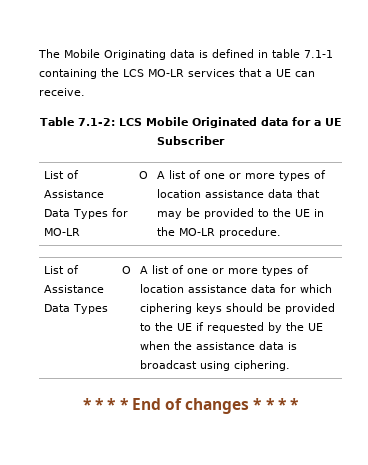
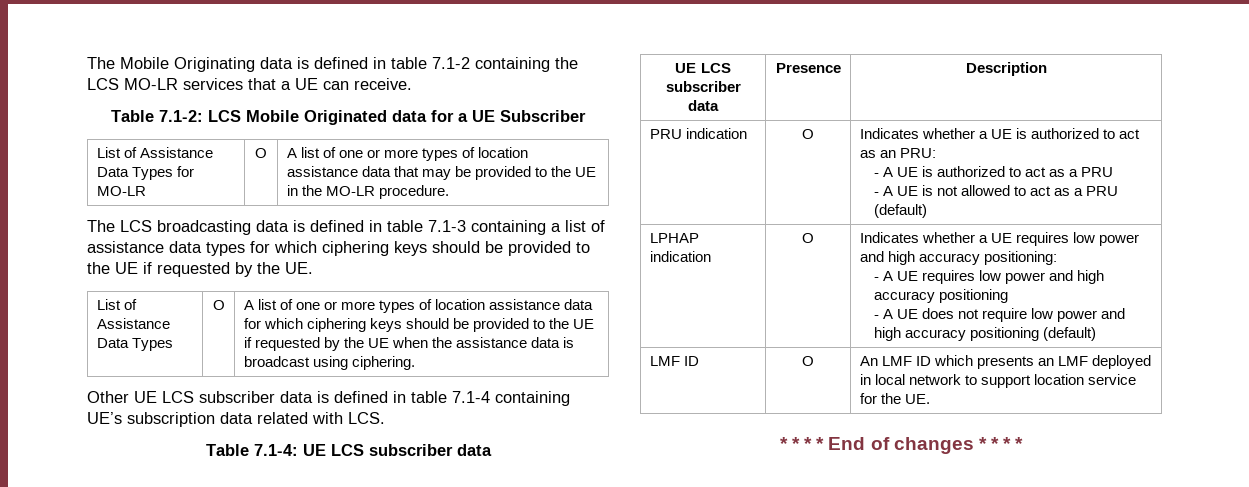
- The Mobile Originating data is defined in table 7.1-1 containing the LCS MO-LR services that a UE can receive.
+ The Mobile Originating data is defined in table 7.1-2 containing the LCS MO-LR services that a UE can receive.
+ The LCS broadcasting data is defined in table 7.1-3 containing a list of assistance data types for which ciphering keys should be provided to the UE if requested by the UE.
+ Other UE LCS subscriber data is defined in table 7.1-4 containing UE’s subscription data related with LCS.
+ Table 7.1-4: UE LCS subscriber data
+ UE LCS subscriber data | Presence | Description
+ PRU indication | O | Indicates whether a UE is authorized to act as an PRU:
+ - A UE is authorized to act as a PRU
+ - A UE is not allowed to act as a PRU (default)
+ LPHAP indication | O | Indicates whether a UE requires low power and high accuracy positioning:
+ - A UE requires low power and high accuracy positioning
+ - A UE does not require low power and high accuracy positioning (default)
+ LMF ID | O | An LMF ID which presents an LMF deployed in local network to support location service for the UE.

